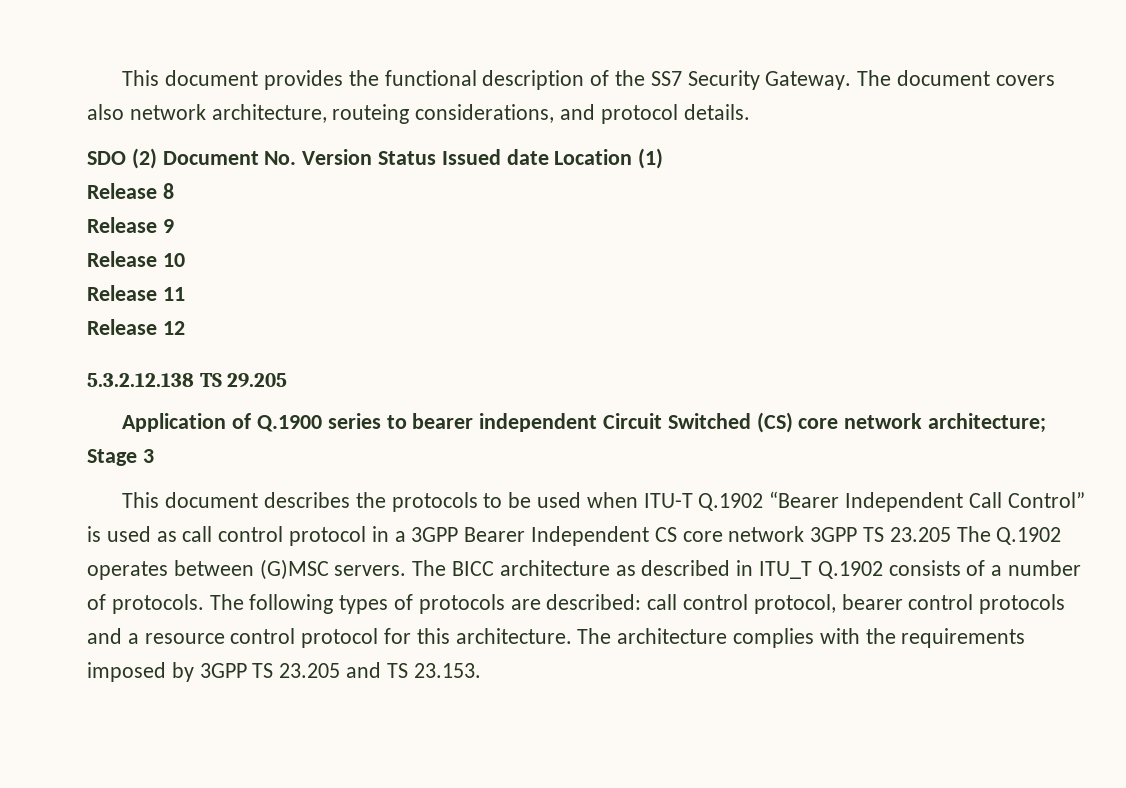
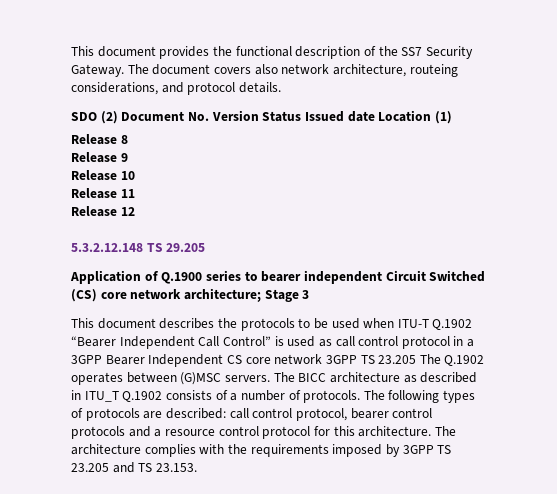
- 5.3.2.12.138 TS 29.205
+ 5.3.2.12.148 TS 29.205

